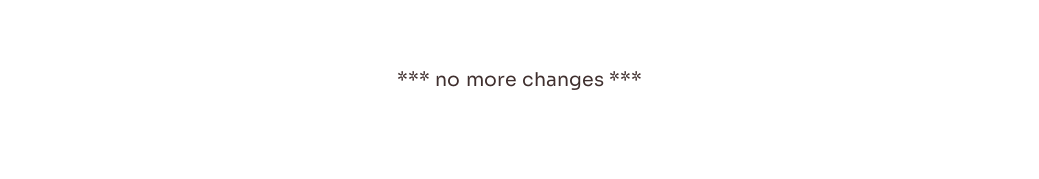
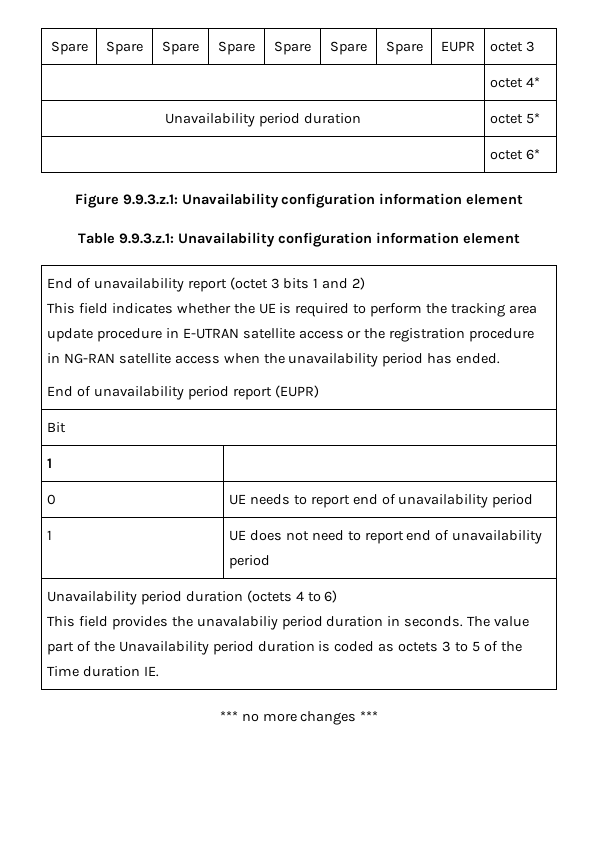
+ Spare | Spare | Spare | Spare | Spare | Spare | Spare | EUPR | octet 3
+ | octet 4*
+ Unavailability period duration | octet 5*
+ | octet 6*
+ Figure 9.9.3.z.1: Unavailability configuration information element
+ Table 9.9.3.z.1: Unavailability configuration information element
+ End of unavailability report (octet 3 bits 1 and 2)
+ This field indicates whether the UE is required to perform the tracking area update procedure in E-UTRAN satellite access or the registration procedure in NG-RAN satellite access when the unavailability period has ended.
+ End of unavailability period report (EUPR)
+ Bit
+ 1 |
+ 0 | UE needs to report end of unavailability period
+ 1 | UE does not need to report end of unavailability period
+ Unavailability period duration (octets 4 to 6)
+ This field provides the unavalabiliy period duration in seconds. The value part of the Unavailability period duration is coded as octets 3 to 5 of the Time duration IE.

